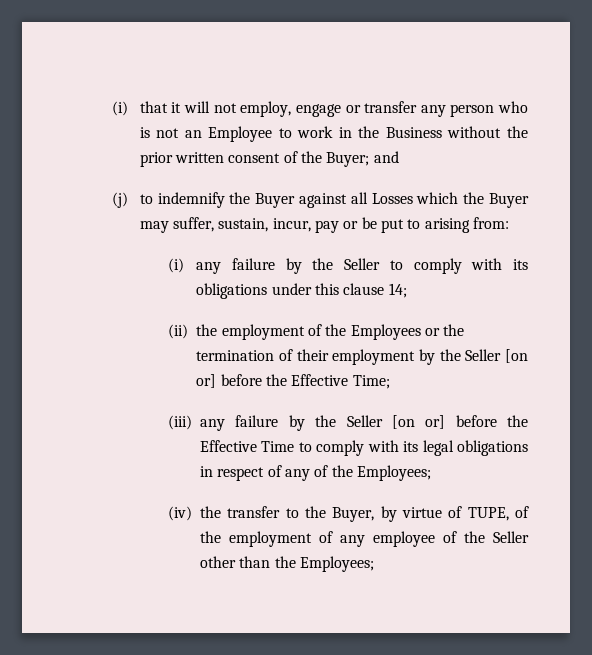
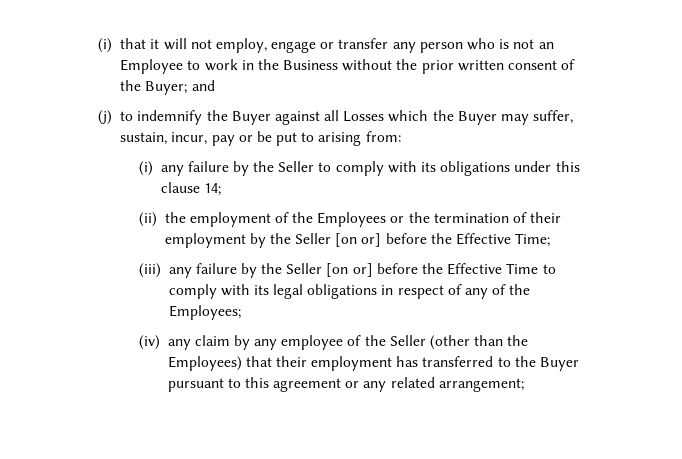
- (iv) the transfer to the Buyer, by virtue of TUPE, of the employment of any employee of the Seller other than the Employees;
+ (iv) any claim by any employee of the Seller (other than the Employees) that their employment has transferred to the Buyer pursuant to this agreement or any related arrangement;

